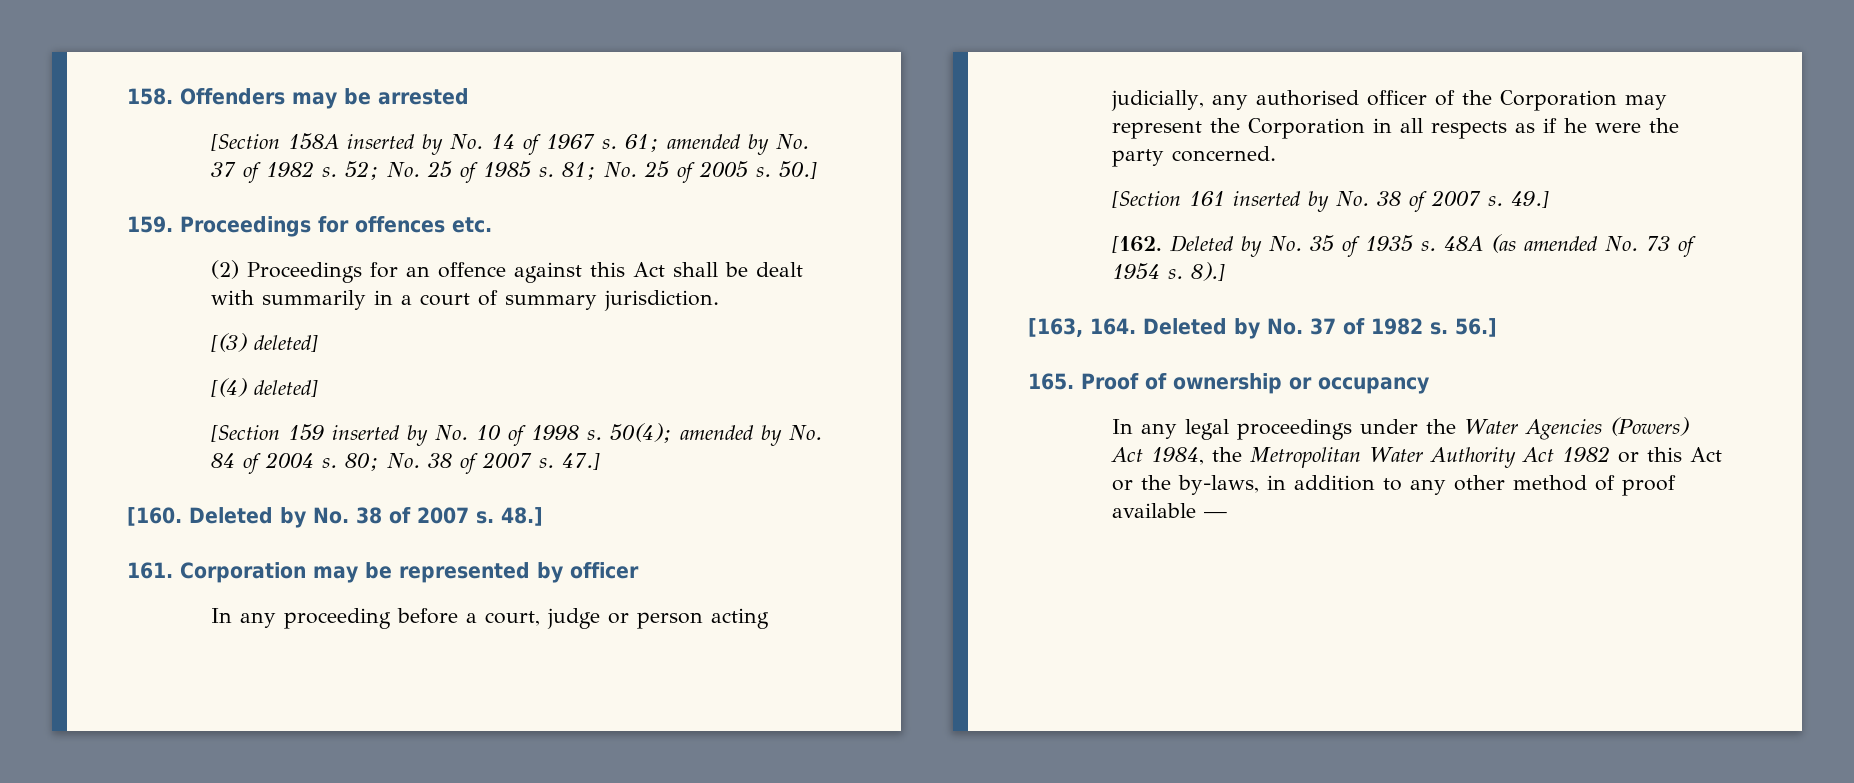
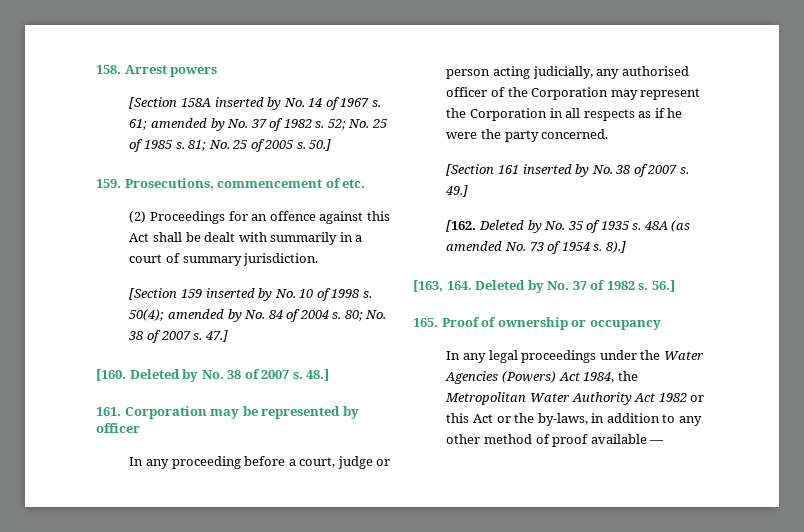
- 158. Offenders may be arrested
+ 158. Arrest powers
- 159. Proceedings for offences etc.
+ 159. Prosecutions, commencement of etc.
- [(3) deleted]
- [(4) deleted]

